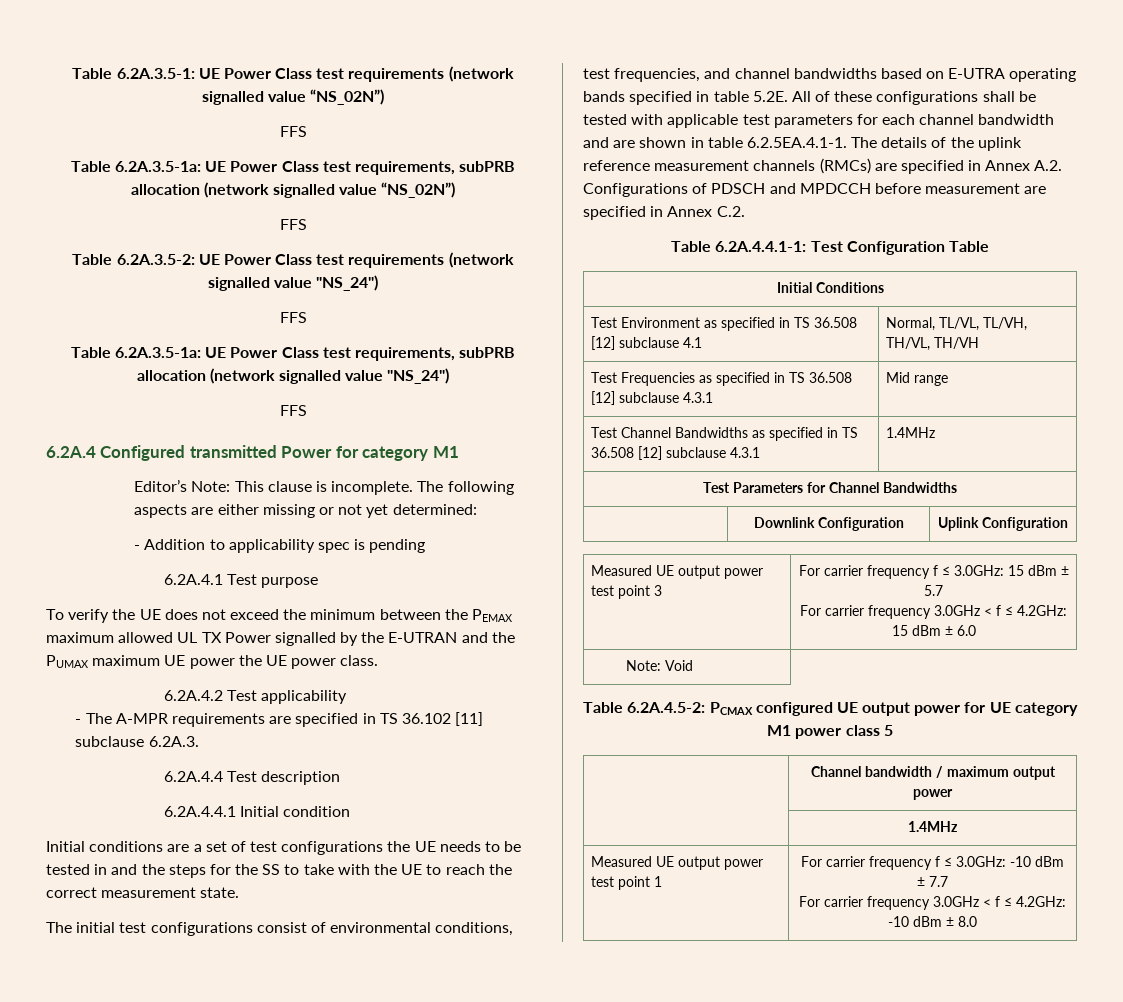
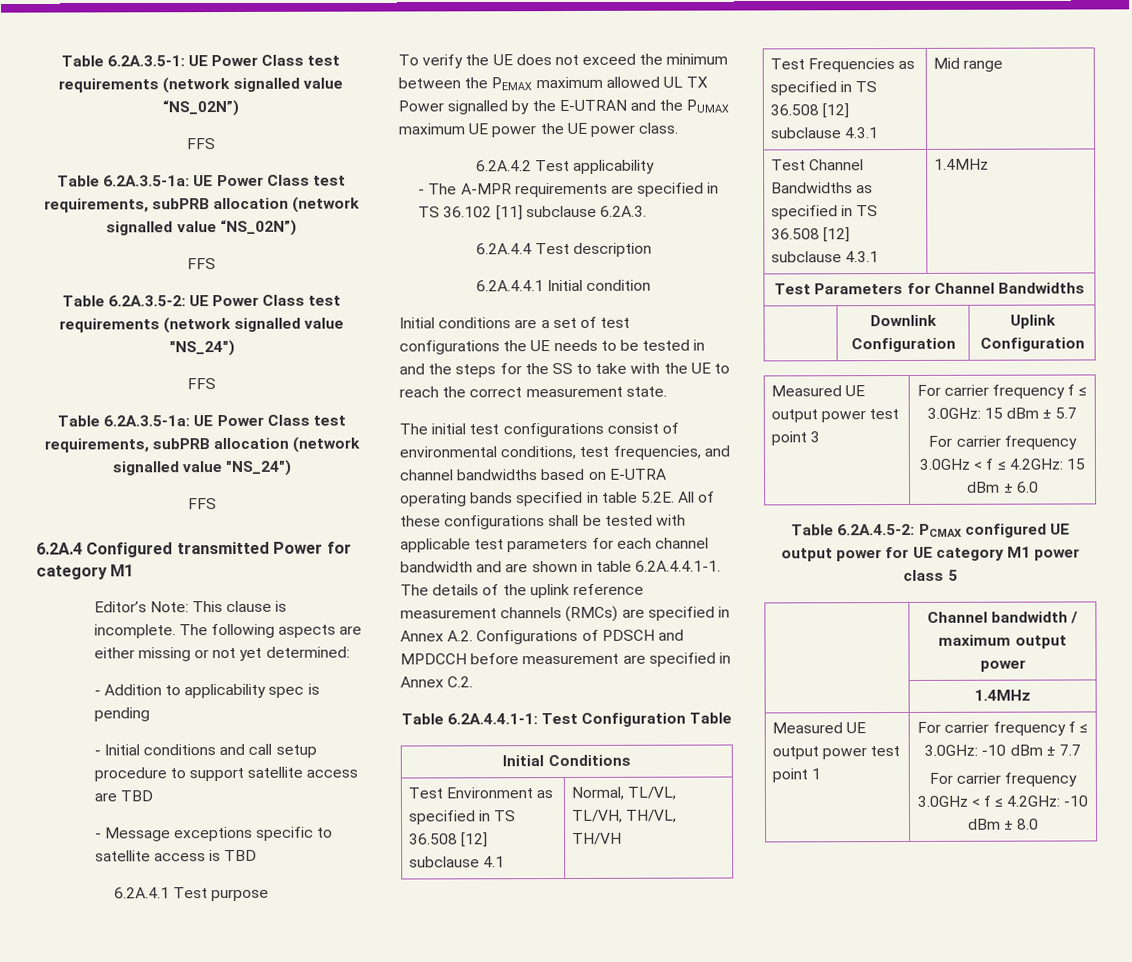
+ - Initial conditions and call setup procedure to support satellite access are TBD
+ - Message exceptions specific to satellite access is TBD
- The initial test configurations consist of environmental conditions, test frequencies, and channel bandwidths based on E-UTRA operating bands specified in table 5.2E. All of these configurations shall be tested with applicable test parameters for each channel bandwidth and are shown in table 6.2.5EA.4.1-1. The details of the uplink reference measurement channels (RMCs) are specified in Annex A.2. Configurations of PDSCH and MPDCCH before measurement are specified in Annex C.2.
+ The initial test configurations consist of environmental conditions, test frequencies, and channel bandwidths based on E-UTRA operating bands specified in table 5.2E. All of these configurations shall be tested with applicable test parameters for each channel bandwidth and are shown in table 6.2A.4.4.1-1. The details of the uplink reference measurement channels (RMCs) are specified in Annex A.2. Configurations of PDSCH and MPDCCH before measurement are specified in Annex C.2.
- Note: Void

